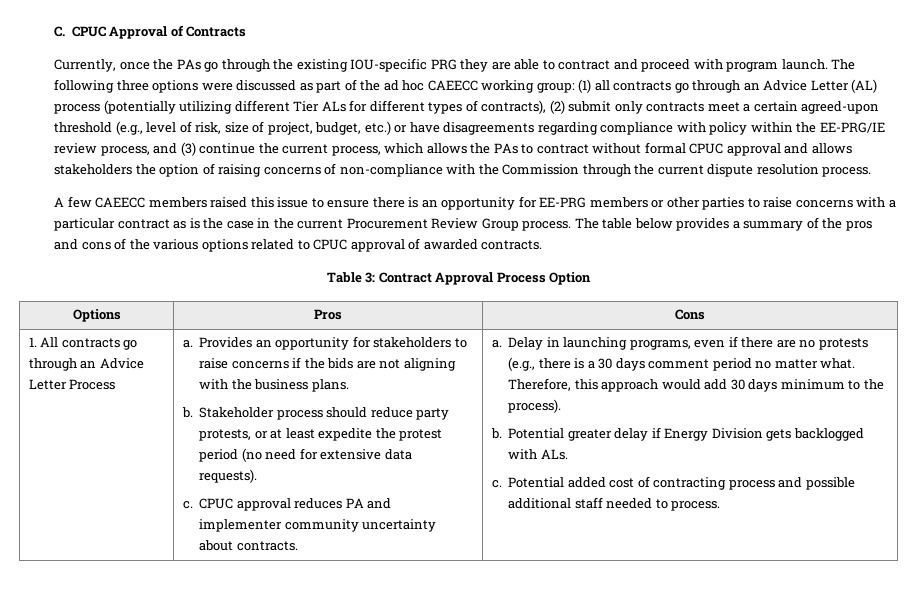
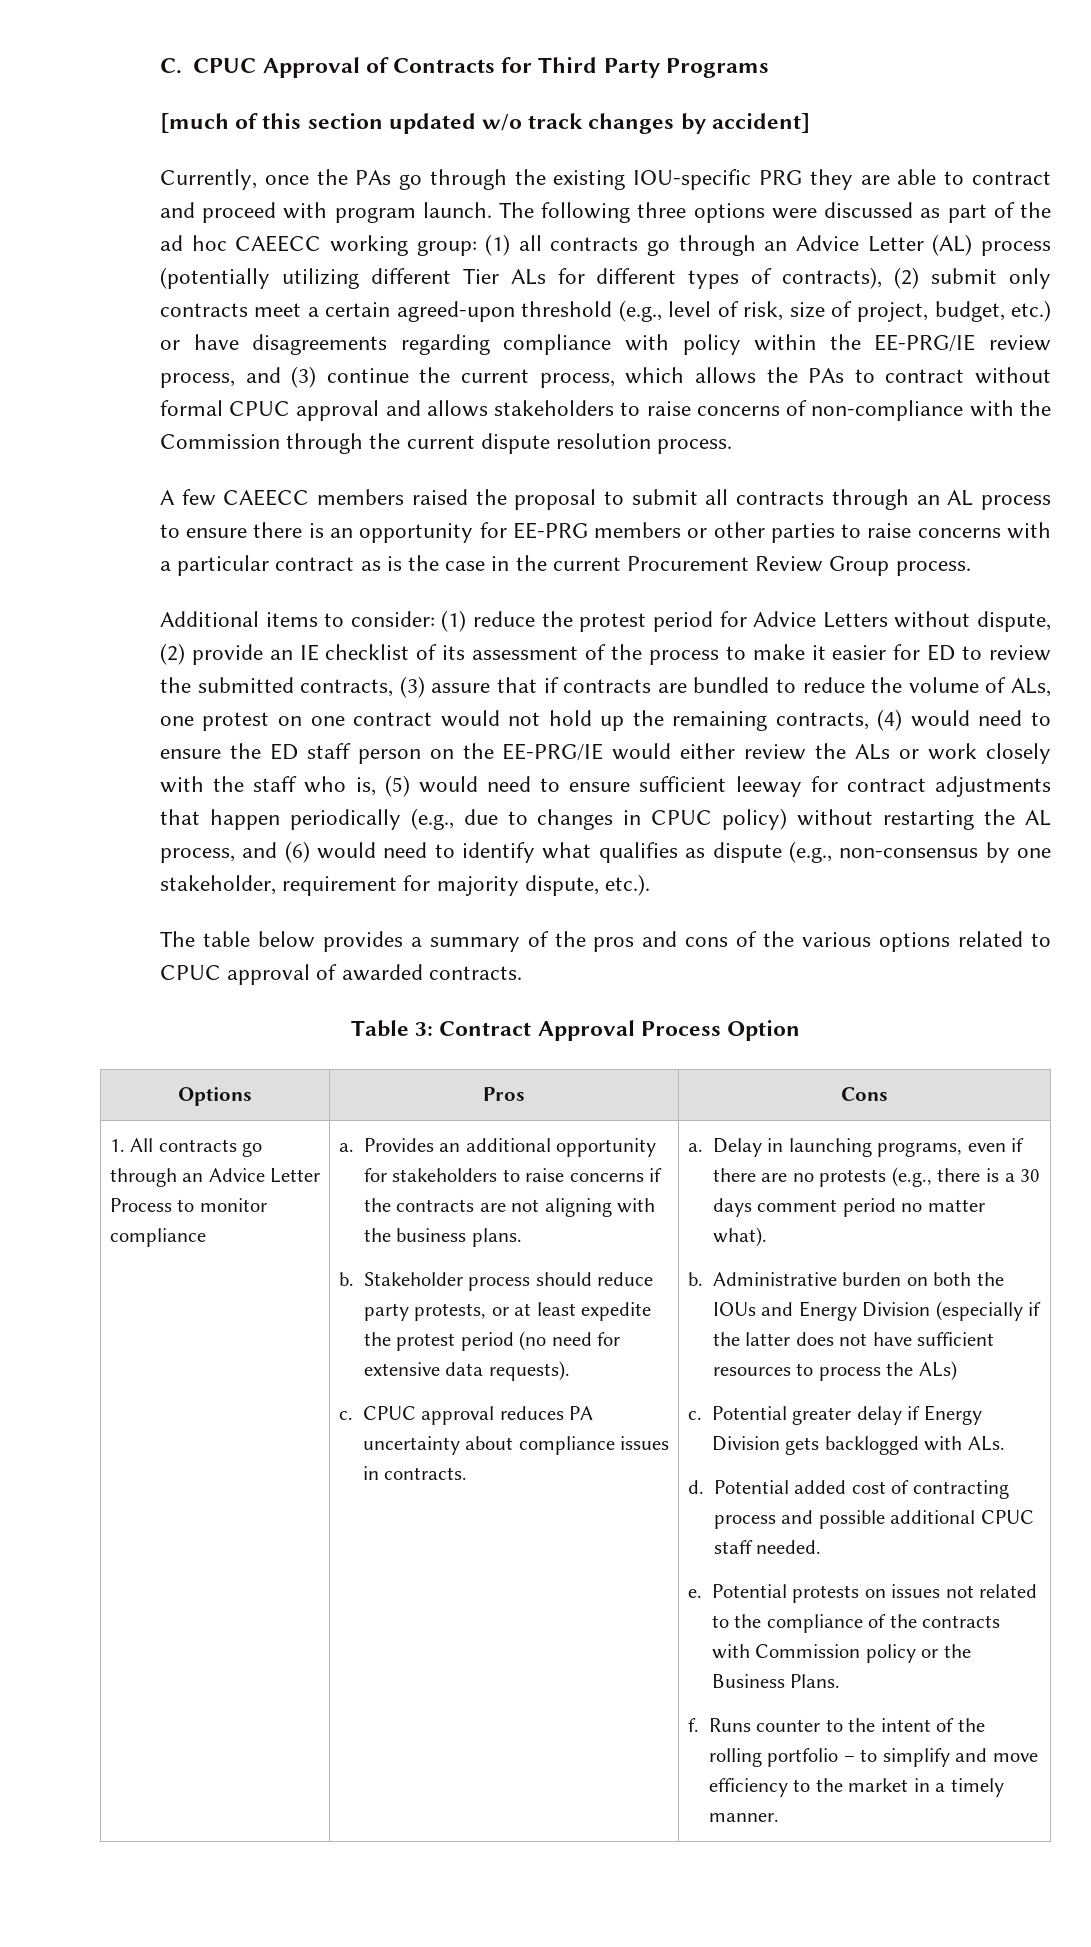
- C. CPUC Approval of Contracts
+ C. CPUC Approval of Contracts for Third Party Programs
+ [much of this section updated w/o track changes by accident]
- (1) all contracts go through an Advice Letter (AL) process (potentially utilizing different Tier ALs for different types of contracts), (2) submit only contracts meet a certain agreed-upon threshold (e.g., level of risk, size of project, budget, etc.) or have disagreements regarding compliance with policy within the EE-PRG/IE review process, and (3) continue the current process, which allows the PAs to contract without formal CPUC approval and allows stakeholders the option of raising concerns of non-compliance with the Commission through the current dispute resolution process.
+ (1) all contracts go through an Advice Letter (AL) process (potentially utilizing different Tier ALs for different types of contracts), (2) submit only contracts meet a certain agreed-upon threshold (e.g., level of risk, size of project, budget, etc.) or have disagreements regarding compliance with policy within the EE-PRG/IE review process, and (3) continue the current process, which allows the PAs to contract without formal CPUC approval and allows stakeholders to raise concerns of non-compliance with the Commission through the current dispute resolution process.
- A few CAEECC members raised this issue to ensure there is an opportunity for EE-PRG members or other parties to raise concerns with a particular contract as is the case in the current Procurement Review Group process. The table below provides a summary of the pros and cons of the various options related to CPUC approval of awarded contracts.
+ A few CAEECC members raised the proposal to submit all contracts through an AL process to ensure there is an opportunity for EE-PRG members or other parties to raise concerns with a particular contract as is the case in the current Procurement Review Group process.
+ Additional items to consider: (1) reduce the protest period for Advice Letters without dispute, (2) provide an IE checklist of its assessment of the process to make it easier for ED to review the submitted contracts, (3) assure that if contracts are bundled to reduce the volume of ALs, one protest on one contract would not hold up the remaining contracts, (4) would need to ensure the ED staff person on the EE-PRG/IE would either review the ALs or work closely with the staff who is, (5) would need to ensure sufficient leeway for contract adjustments that happen periodically (e.g., due to changes in CPUC policy) without restarting the AL process, and (6) would need to identify what qualifies as dispute (e.g., non-consensus by one stakeholder, requirement for majority dispute, etc.).
+ The table below provides a summary of the pros and cons of the various options related to CPUC approval of awarded contracts.
- 1. All contracts go through an Advice Letter Process
+ 1. All contracts go through an Advice Letter Process to monitor compliance
- Provides an opportunity for stakeholders to raise concerns if the bids are not aligning with the business plans.
+ Provides an additional opportunity for stakeholders to raise concerns if the contracts are not aligning with the business plans.
- CPUC approval reduces PA and implementer community uncertainty about contracts.
+ CPUC approval reduces PA uncertainty about compliance issues in contracts.
- Delay in launching programs, even if there are no protests (e.g., there is a 30 days comment period no matter what. Therefore, this approach would add 30 days minimum to the process).
- b.
+ Delay in launching programs, even if there are no protests (e.g., there is a 30 days comment period no matter what).
+ b. Administrative burden on both the IOUs and Energy Division (especially if the latter does not have sufficient resources to process the ALs)
+ c.
  Potential greater delay if Energy Division gets backlogged with ALs.
- c.
+ d.
- Potential added cost of contracting process and possible additional staff needed to process.
+ Potential added cost of contracting process and possible additional CPUC staff needed.
+ e. Potential protests on issues not related to the compliance of the contracts with Commission policy or the Business Plans.
+ f. Runs counter to the intent of the rolling portfolio – to simplify and move efficiency to the market in a timely manner.

